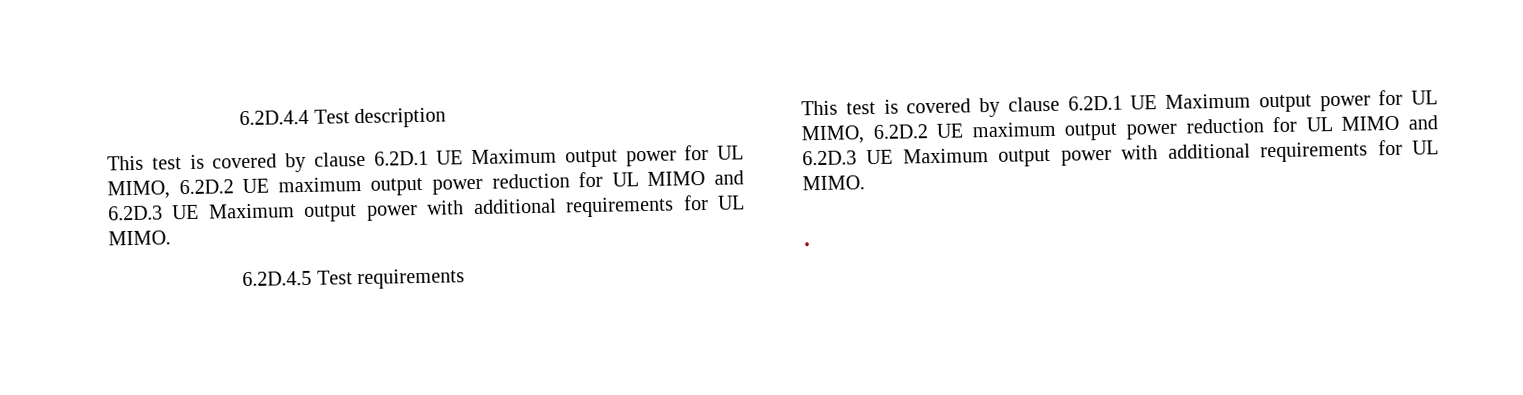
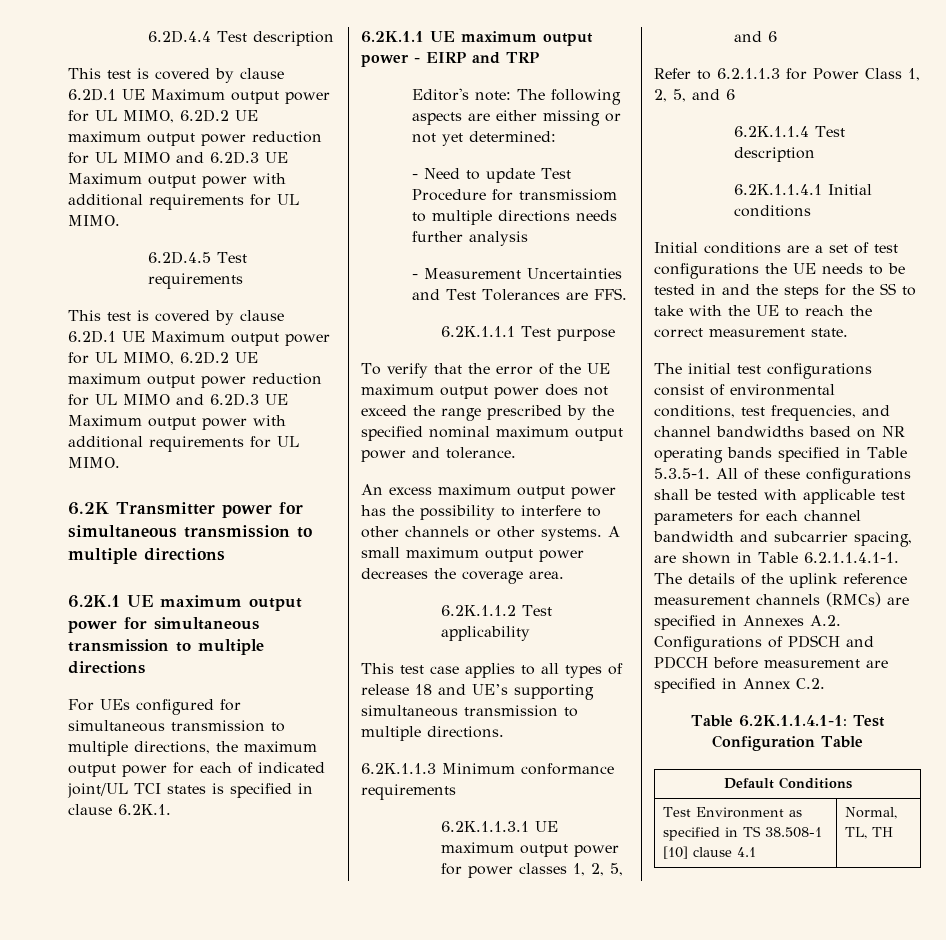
- .
+ 6.2K Transmitter power for simultaneous transmission to multiple directions
+ 6.2K.1 UE maximum output power for simultaneous transmission to multiple directions
+ For UEs configured for simultaneous transmission to multiple directions, the maximum output power for each of indicated joint/UL TCI states is specified in clause 6.2K.1.
+ 6.2K.1.1 UE maximum output power - EIRP and TRP
+ Editor's note: The following aspects are either missing or not yet determined:
+ - Need to update Test Procedure for transmissiom to multiple directions needs further analysis
+ - Measurement Uncertainties and Test Tolerances are FFS.
+ 6.2K.1.1.1 Test purpose
+ To verify that the error of the UE maximum output power does not exceed the range prescribed by the specified nominal maximum output power and tolerance.
+ An excess maximum output power has the possibility to interfere to other channels or other systems. A small maximum output power decreases the coverage area.
+ 6.2K.1.1.2 Test applicability
+ This test case applies to all types of release 18 and UE’s supporting simultaneous transmission to multiple directions.
+ 6.2K.1.1.3 Minimum conformance requirements
+ 6.2K.1.1.3.1 UE maximum output power for power classes 1, 2, 5, and 6
+ Refer to 6.2.1.1.3 for Power Class 1, 2, 5, and 6
+ 6.2K.1.1.4 Test description
+ 6.2K.1.1.4.1 Initial conditions
+ Initial conditions are a set of test configurations the UE needs to be tested in and the steps for the SS to take with the UE to reach the correct measurement state.
+ The initial test configurations consist of environmental conditions, test frequencies, and channel bandwidths based on NR operating bands specified in Table 5.3.5-1. All of these configurations shall be tested with applicable test parameters for each channel bandwidth and subcarrier spacing, are shown in Table 6.2.1.1.4.1-1. The details of the uplink reference measurement channels (RMCs) are specified in Annexes A.2. Configurations of PDSCH and PDCCH before measurement are specified in Annex C.2.
+ Table 6.2K.1.1.4.1-1: Test Configuration Table
+ Default Conditions
+ Test Environment as specified in TS 38.508-1 [10] clause 4.1 | Normal, TL, TH

